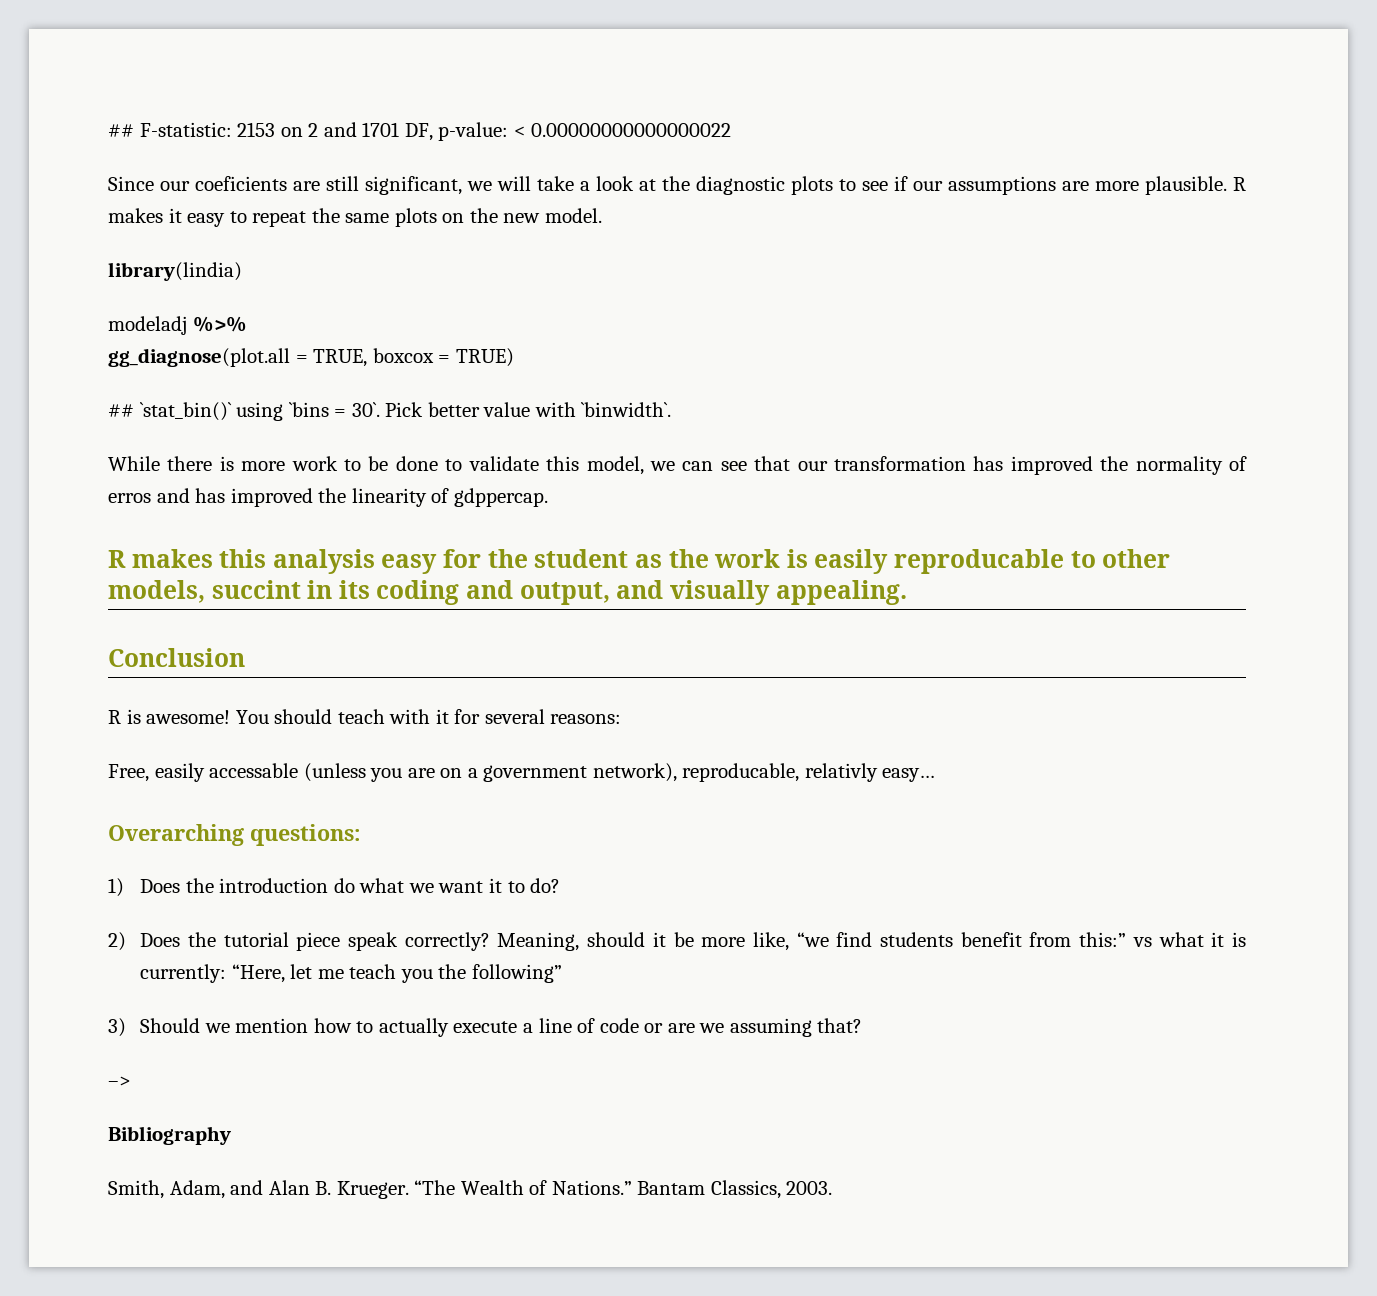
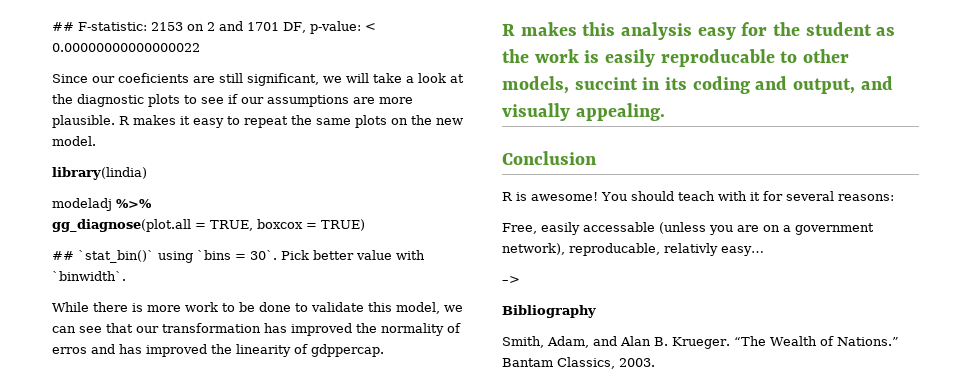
- Overarching questions:
- 1) Does the introduction do what we want it to do?
- 2) Does the tutorial piece speak correctly? Meaning, should it be more like, “we find students benefit from this:” vs what it is currently: “Here, let me teach you the following”
- 3) Should we mention how to actually execute a line of code or are we assuming that?

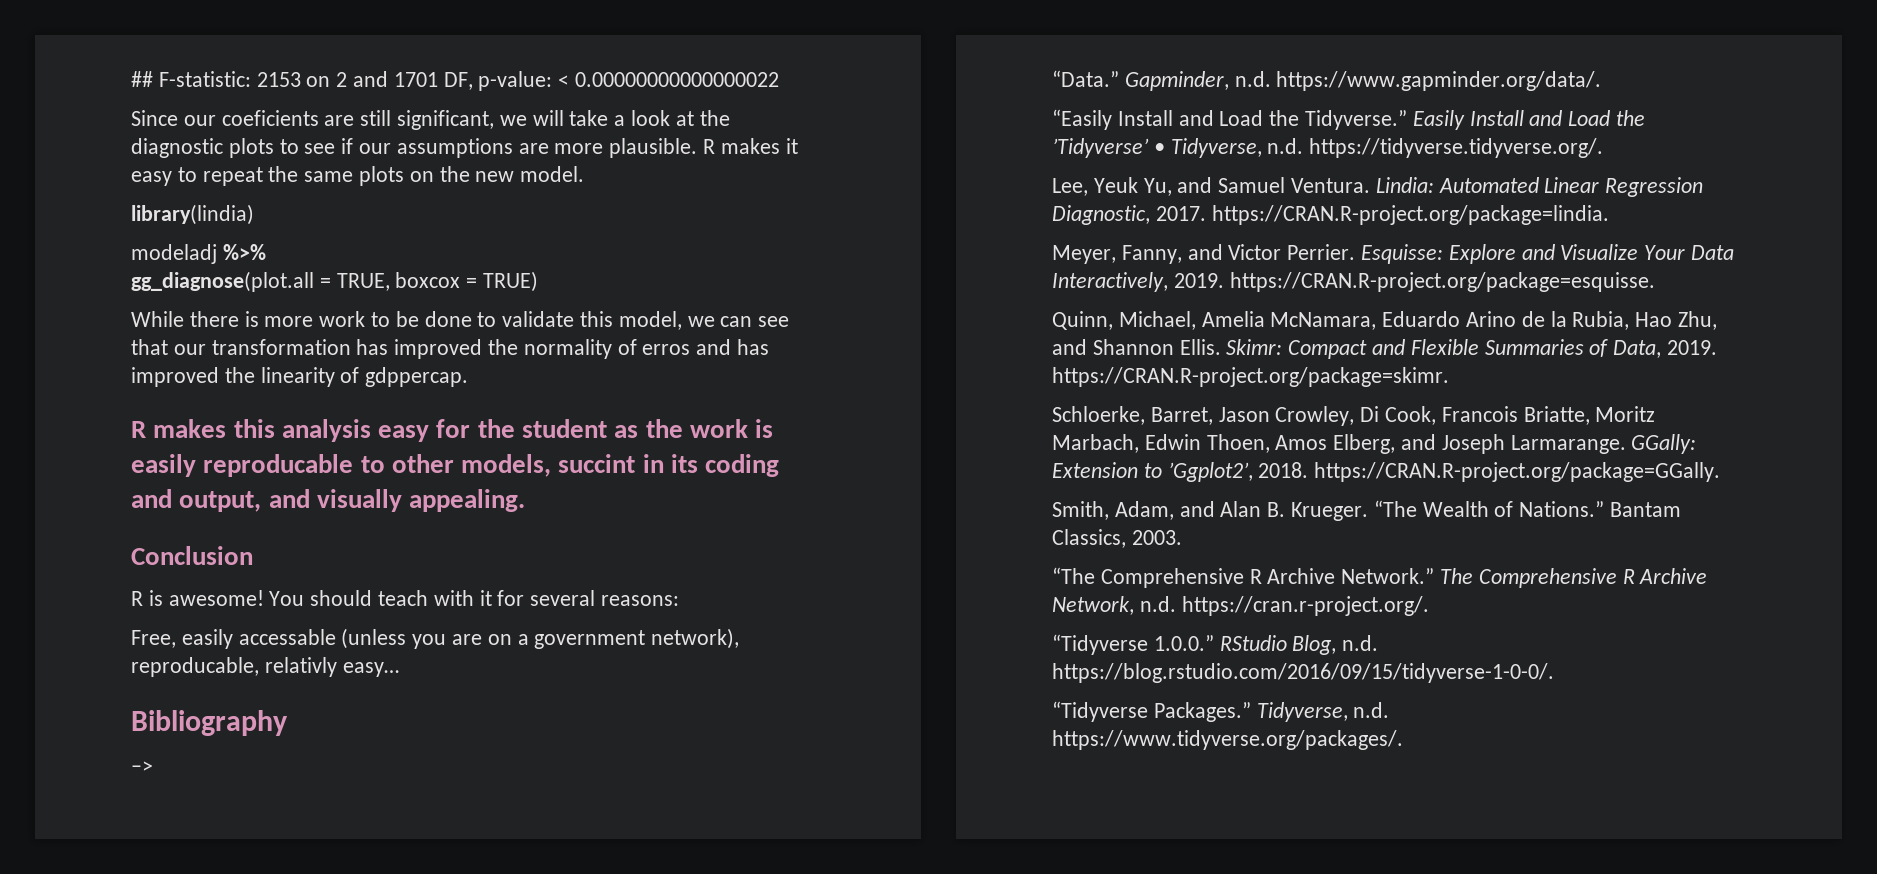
- ## `stat_bin()` using `bins = 30`. Pick better value with `binwidth`.
+ Bibliography
- Bibliography
+ “Data.” Gapminder, n.d. https://www.gapminder.org/data/.
+ “Easily Install and Load the Tidyverse.” Easily Install and Load the ’Tidyverse’ • Tidyverse, n.d. https://tidyverse.tidyverse.org/.
+ Lee, Yeuk Yu, and Samuel Ventura. Lindia: Automated Linear Regression Diagnostic, 2017. https://CRAN.R-project.org/package=lindia.
+ Meyer, Fanny, and Victor Perrier. Esquisse: Explore and Visualize Your Data Interactively, 2019. https://CRAN.R-project.org/package=esquisse.
+ Quinn, Michael, Amelia McNamara, Eduardo Arino de la Rubia, Hao Zhu, and Shannon Ellis. Skimr: Compact and Flexible Summaries of Data, 2019. https://CRAN.R-project.org/package=skimr.
+ Schloerke, Barret, Jason Crowley, Di Cook, Francois Briatte, Moritz Marbach, Edwin Thoen, Amos Elberg, and Joseph Larmarange. GGally: Extension to ’Ggplot2’, 2018. https://CRAN.R-project.org/package=GGally.
+ “The Comprehensive R Archive Network.” The Comprehensive R Archive Network, n.d. https://cran.r-project.org/.
+ “Tidyverse 1.0.0.” RStudio Blog, n.d. https://blog.rstudio.com/2016/09/15/tidyverse-1-0-0/.
+ “Tidyverse Packages.” Tidyverse, n.d. https://www.tidyverse.org/packages/.

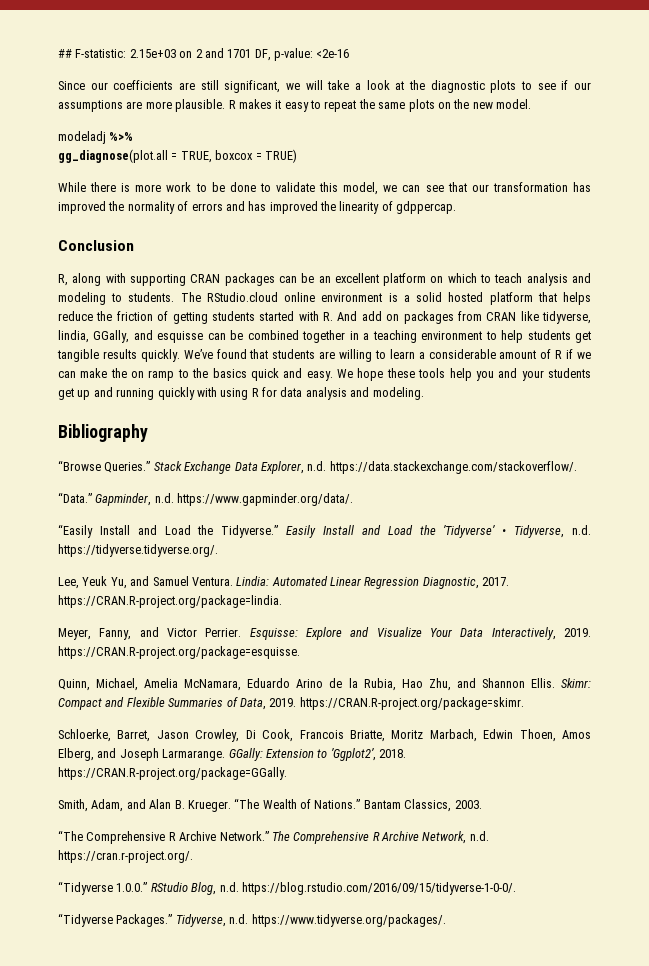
- ## F-statistic: 2153 on 2 and 1701 DF, p-value: < 0.00000000000000022
+ ## F-statistic: 2.15e+03 on 2 and 1701 DF, p-value: <2e-16
- Since our coeficients are still significant, we will take a look at the diagnostic plots to see if our assumptions are more plausible.
+ Since our coefficients are still significant, we will take a look at the diagnostic plots to see if our assumptions are more plausible.
- library(lindia)
- While there is more work to be done to validate this model, we can see that our transformation has improved the normality of erros and has improved the linearity of gdppercap.
+ While there is more work to be done to validate this model, we can see that our transformation has improved the normality of errors and has improved the linearity of gdppercap.
- R makes this analysis easy for the student as the work is easily reproducable to other models, succint in its coding and output, and visually appealing.
  Conclusion
- R is awesome! You should teach with it for several reasons:
- Free, easily accessable (unless you are on a government network), reproducable, relativly easy…
+ R, along with supporting CRAN packages can be an excellent platform on which to teach analysis and modeling to students. The RStudio.cloud online environment is a solid hosted platform that helps reduce the friction of getting students started with R. And add on packages from CRAN like tidyverse, lindia, GGally, and esquisse can be combined together in a teaching environment to help students get tangible results quickly. We’ve found that students are willing to learn a considerable amount of R if we can make the on ramp to the basics quick and easy. We hope these tools help you and your students get up and running quickly with using R for data analysis and modeling.
  Bibliography
- –>
+ “Browse Queries.” Stack Exchange Data Explorer, n.d. https://data.stackexchange.com/stackoverflow/.

